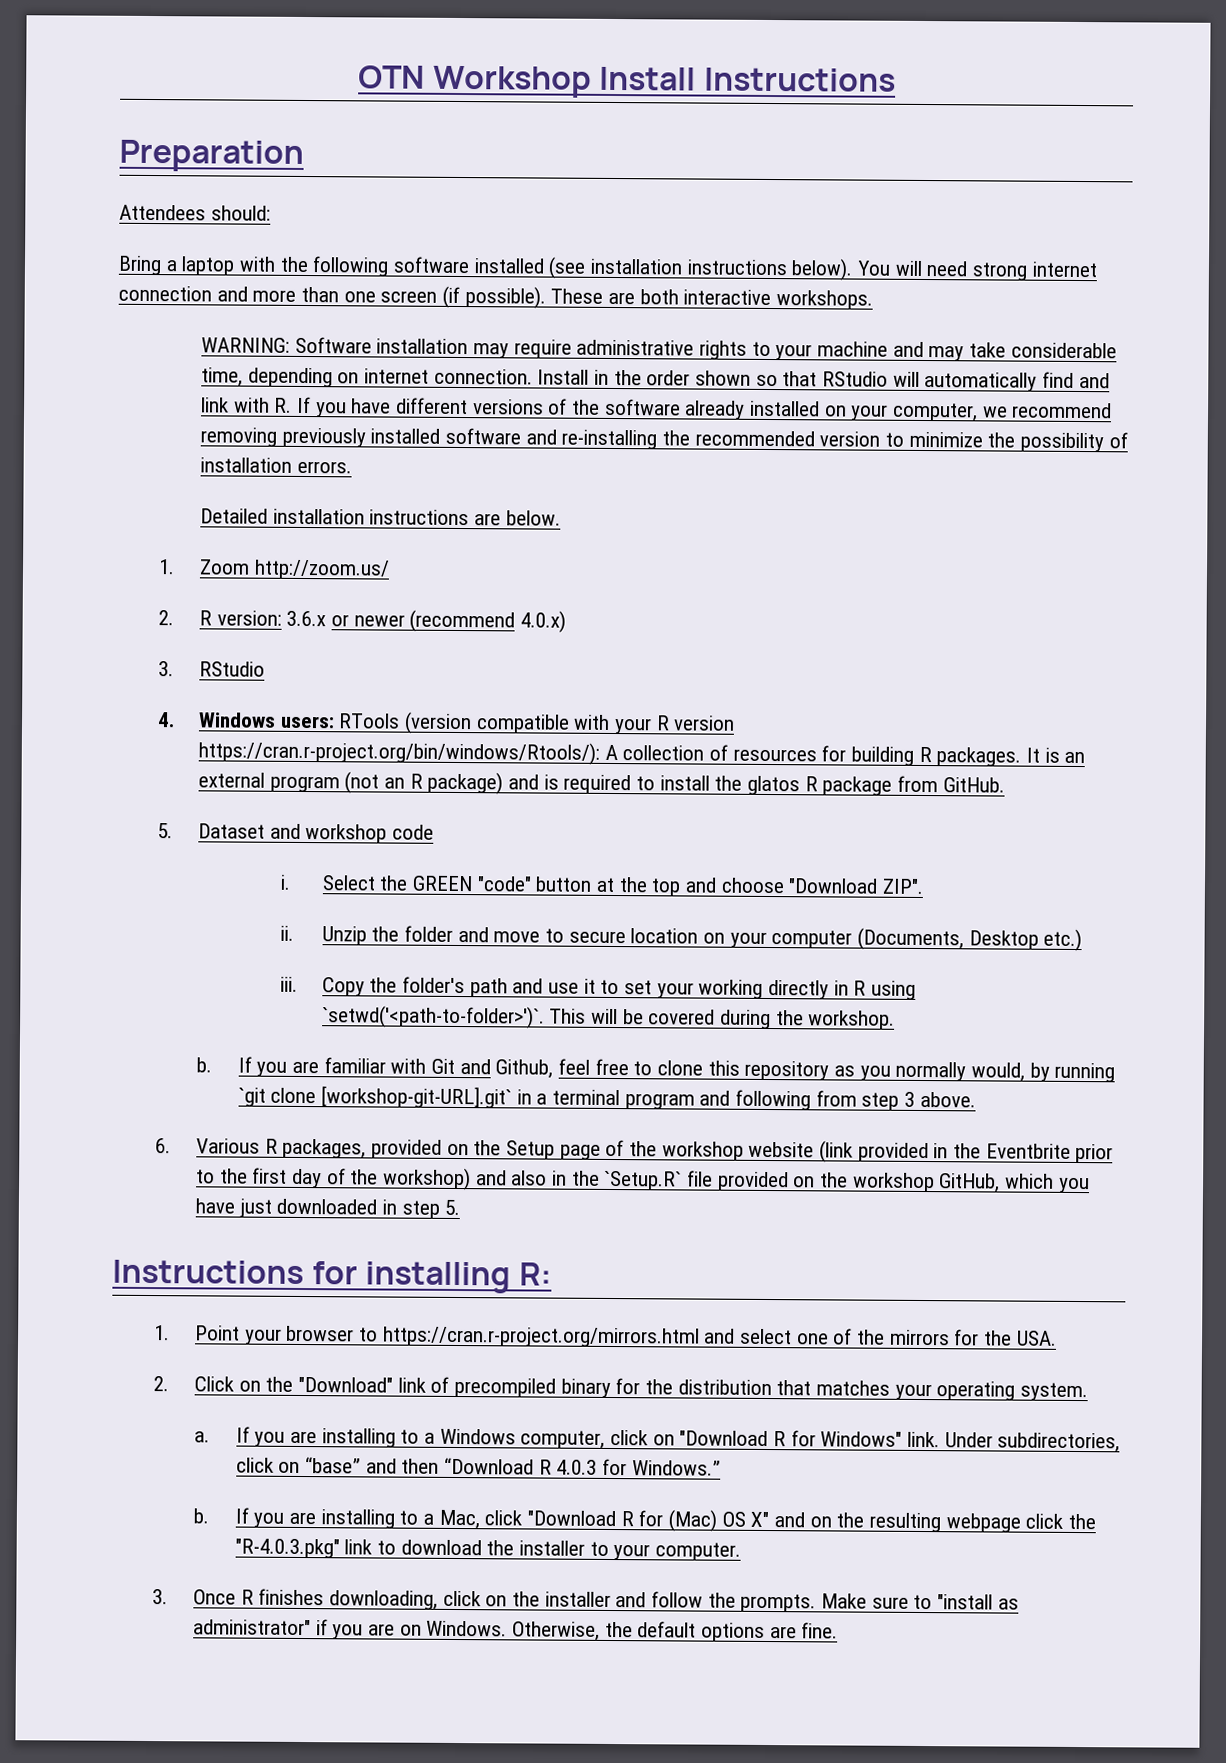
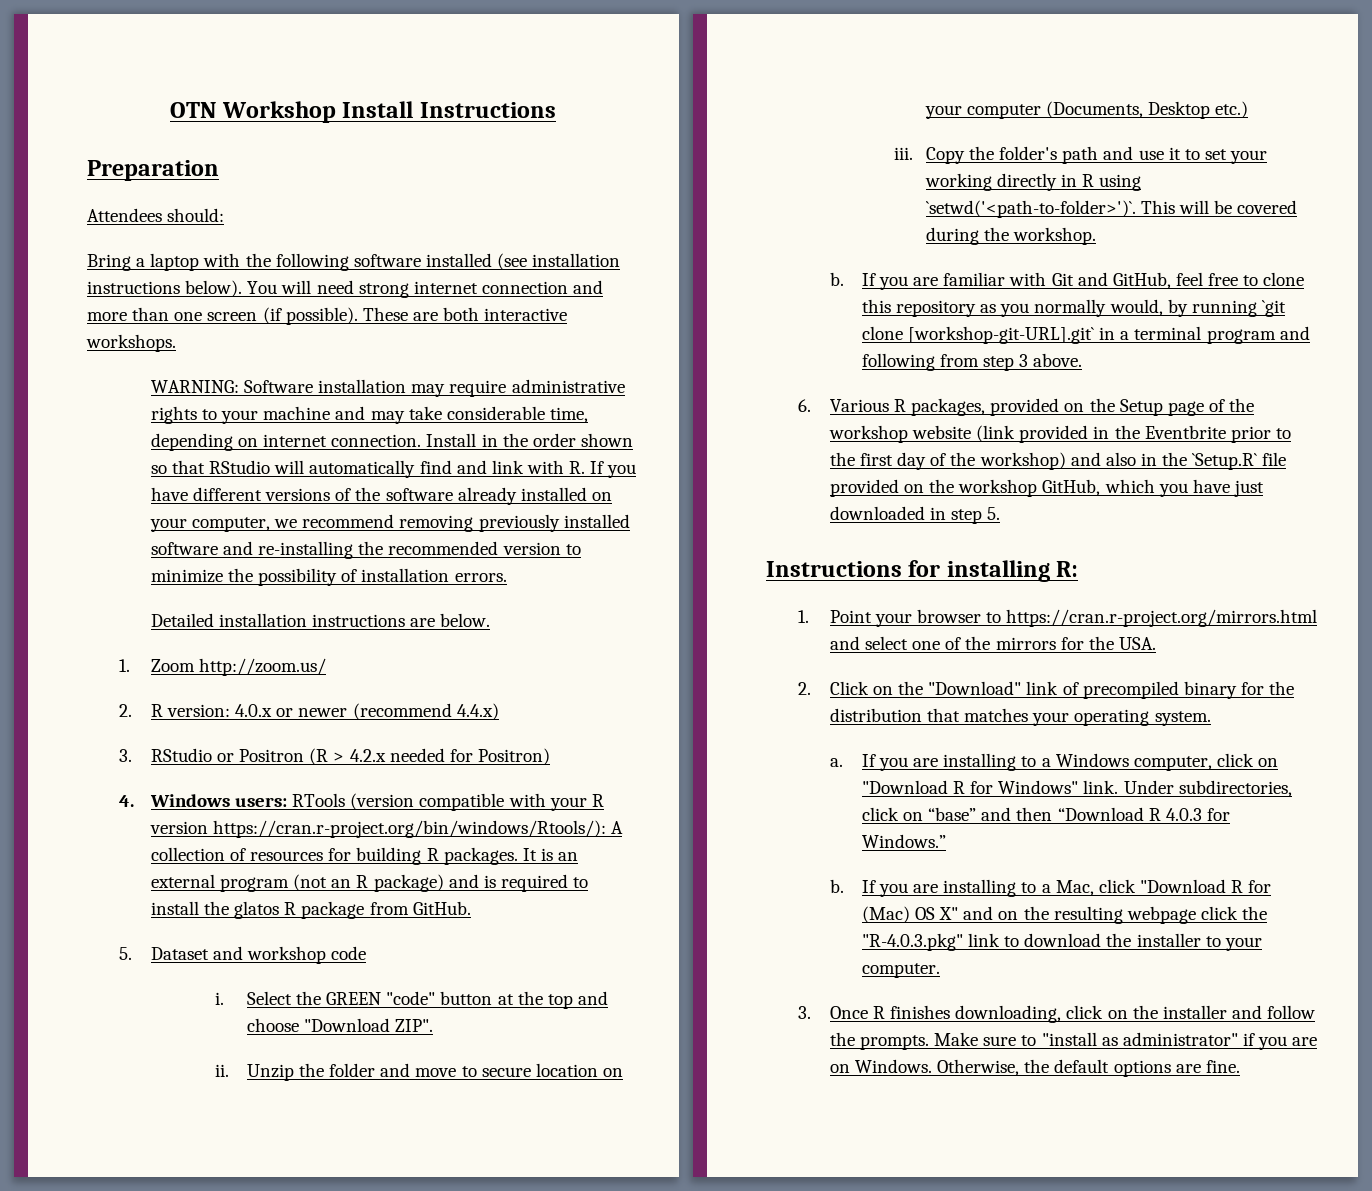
- 2. R version: 3.6.x or newer (recommend 4.0.x)
+ 2. R version: 4.0.x or newer (recommend 4.4.x)
- 3. RStudio
+ 3. RStudio or Positron (R > 4.2.x needed for Positron)
- If you are familiar with Git and Github, feel free to clone this repository as you normally would, by running `git clone [workshop-git-URL].git` in a terminal program and following from step 3 above.
+ If you are familiar with Git and GitHub, feel free to clone this repository as you normally would, by running `git clone [workshop-git-URL].git` in a terminal program and following from step 3 above.

